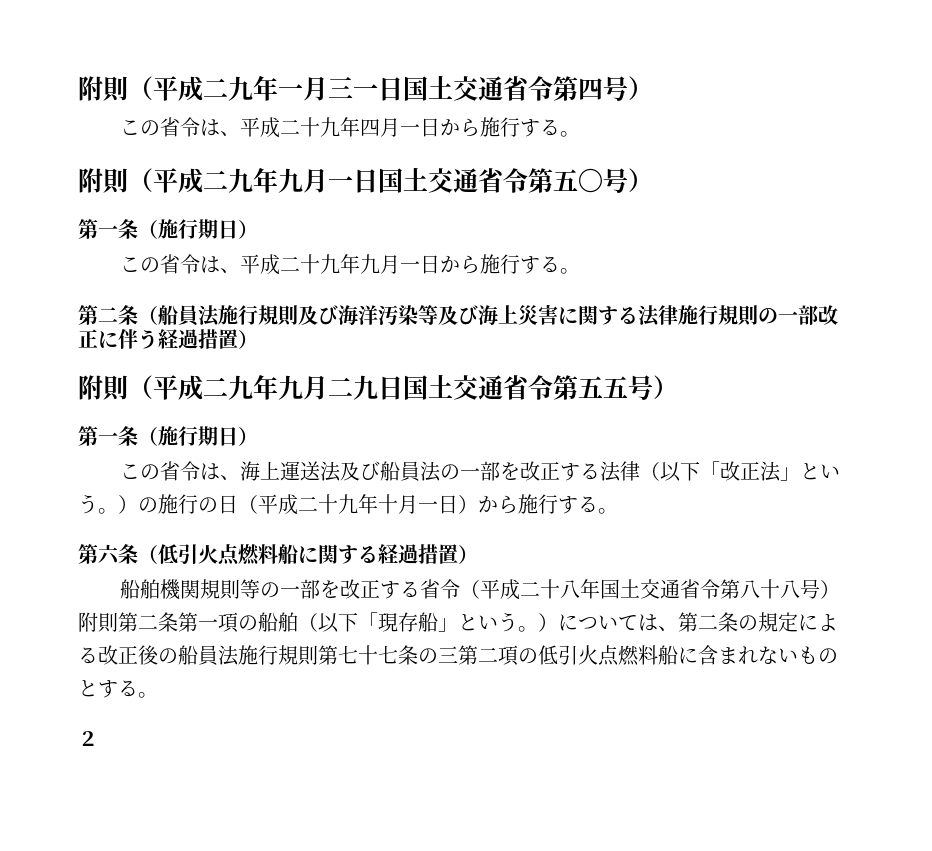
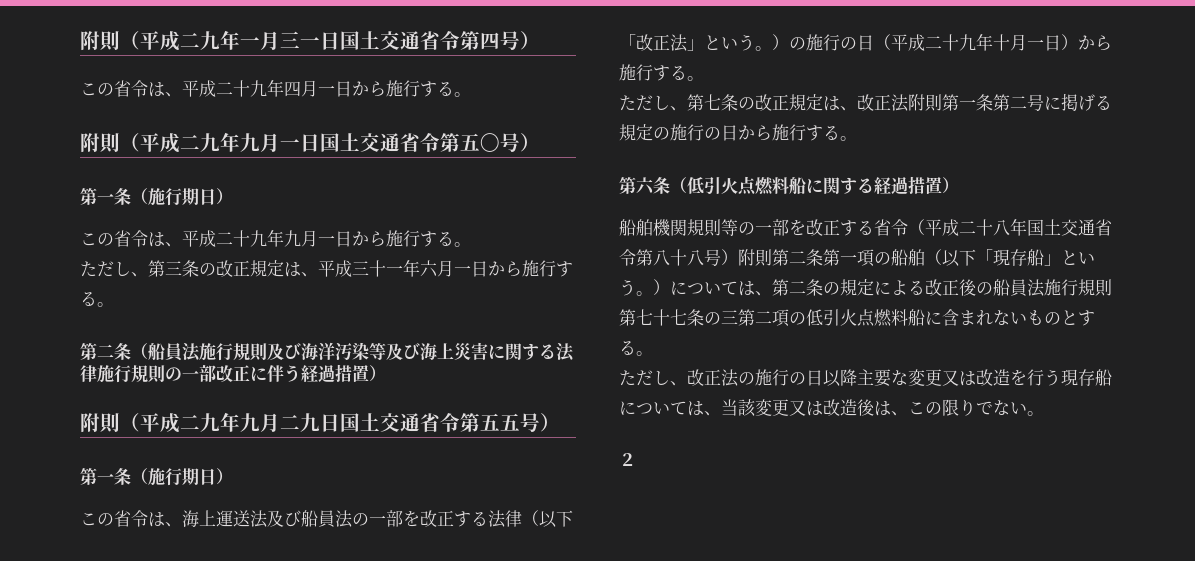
+ ただし、第三条の改正規定は、平成三十一年六月一日から施行する。
+ ただし、第七条の改正規定は、改正法附則第一条第二号に掲げる規定の施行の日から施行する。
+ ただし、改正法の施行の日以降主要な変更又は改造を行う現存船については、当該変更又は改造後は、この限りでない。

